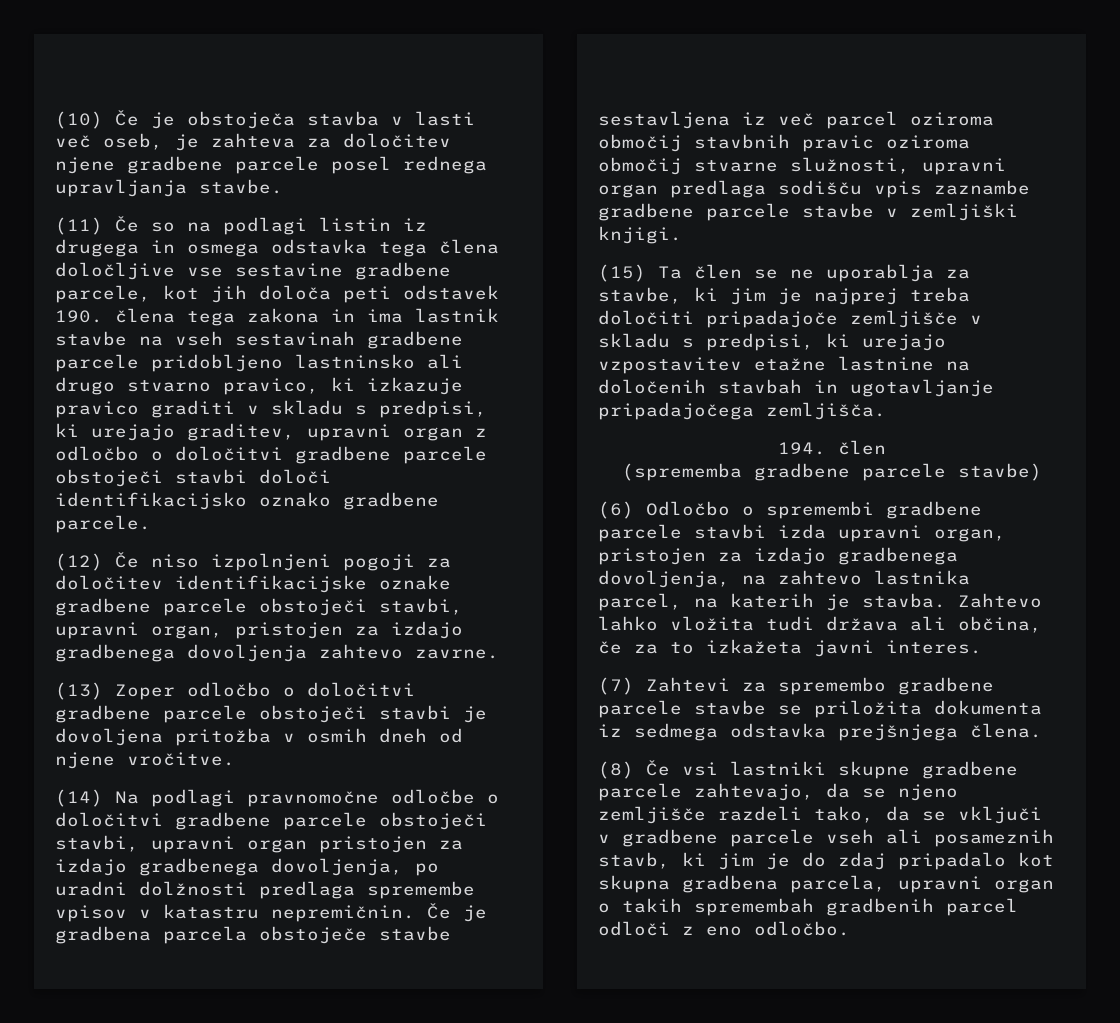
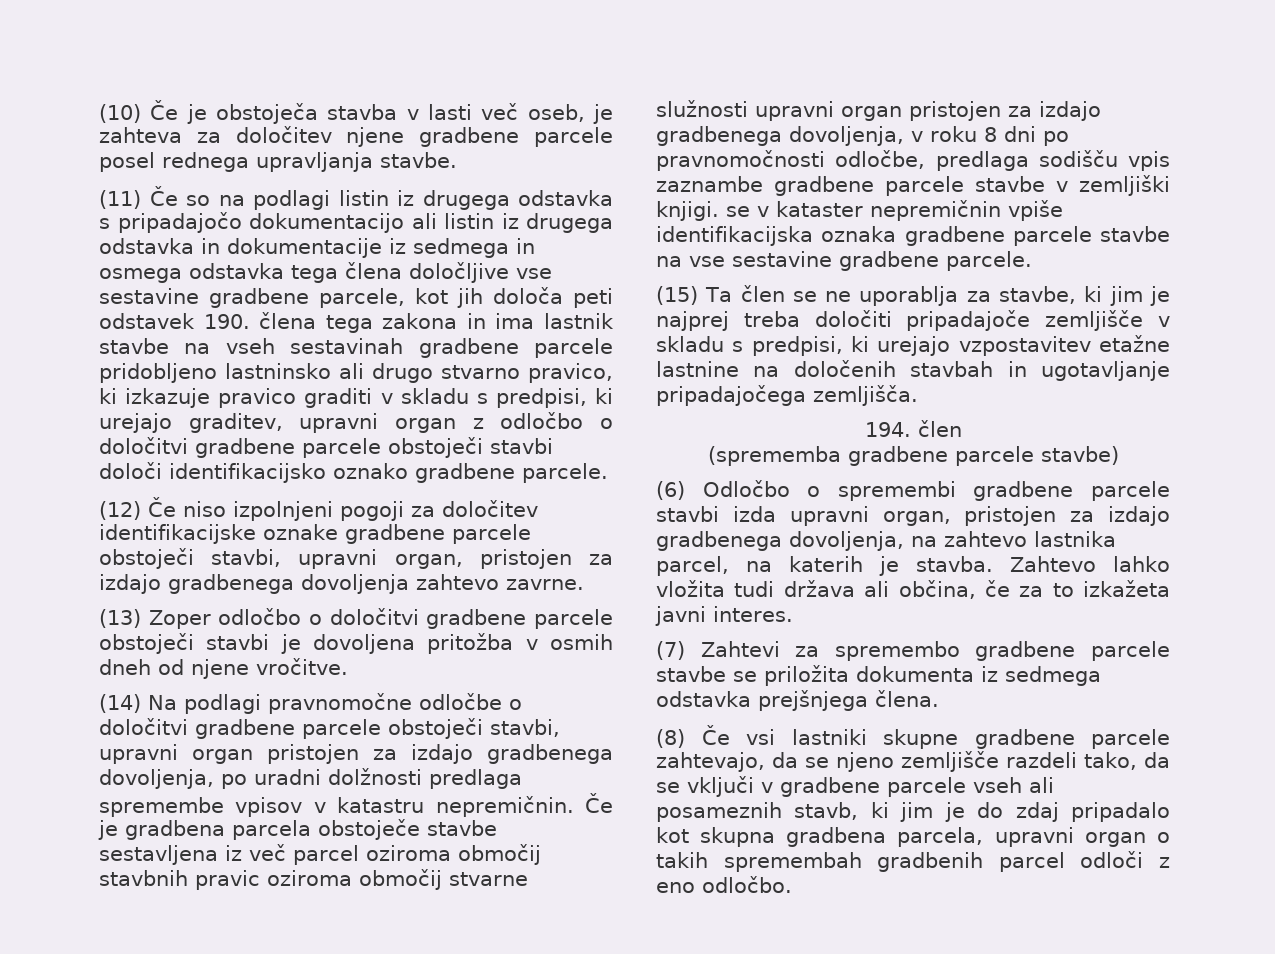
- (11) Če so na podlagi listin iz drugega in osmega odstavka tega člena določljive vse sestavine gradbene parcele, kot jih določa peti odstavek 190. člena tega zakona in ima lastnik stavbe na vseh sestavinah gradbene parcele pridobljeno lastninsko ali drugo stvarno pravico, ki izkazuje pravico graditi v skladu s predpisi, ki urejajo graditev, upravni organ z odločbo o določitvi gradbene parcele obstoječi stavbi določi identifikacijsko oznako gradbene parcele.
+ (11) Če so na podlagi listin iz drugega odstavka s pripadajočo dokumentacijo ali listin iz drugega odstavka in dokumentacije iz sedmega in osmega odstavka tega člena določljive vse sestavine gradbene parcele, kot jih določa peti odstavek 190. člena tega zakona in ima lastnik stavbe na vseh sestavinah gradbene parcele pridobljeno lastninsko ali drugo stvarno pravico, ki izkazuje pravico graditi v skladu s predpisi, ki urejajo graditev, upravni organ z odločbo o določitvi gradbene parcele obstoječi stavbi določi identifikacijsko oznako gradbene parcele.
- Če je gradbena parcela obstoječe stavbe sestavljena iz več parcel oziroma območij stavbnih pravic oziroma območij stvarne služnosti, upravni organ predlaga sodišču vpis zaznambe gradbene parcele stavbe v zemljiški knjigi.
+ Če je gradbena parcela obstoječe stavbe sestavljena iz več parcel oziroma območij stavbnih pravic oziroma območij stvarne služnosti upravni organ pristojen za izdajo gradbenega dovoljenja, v roku 8 dni po pravnomočnosti odločbe, predlaga sodišču vpis zaznambe gradbene parcele stavbe v zemljiški knjigi. se v kataster nepremičnin vpiše identifikacijska oznaka gradbene parcele stavbe na vse sestavine gradbene parcele.

